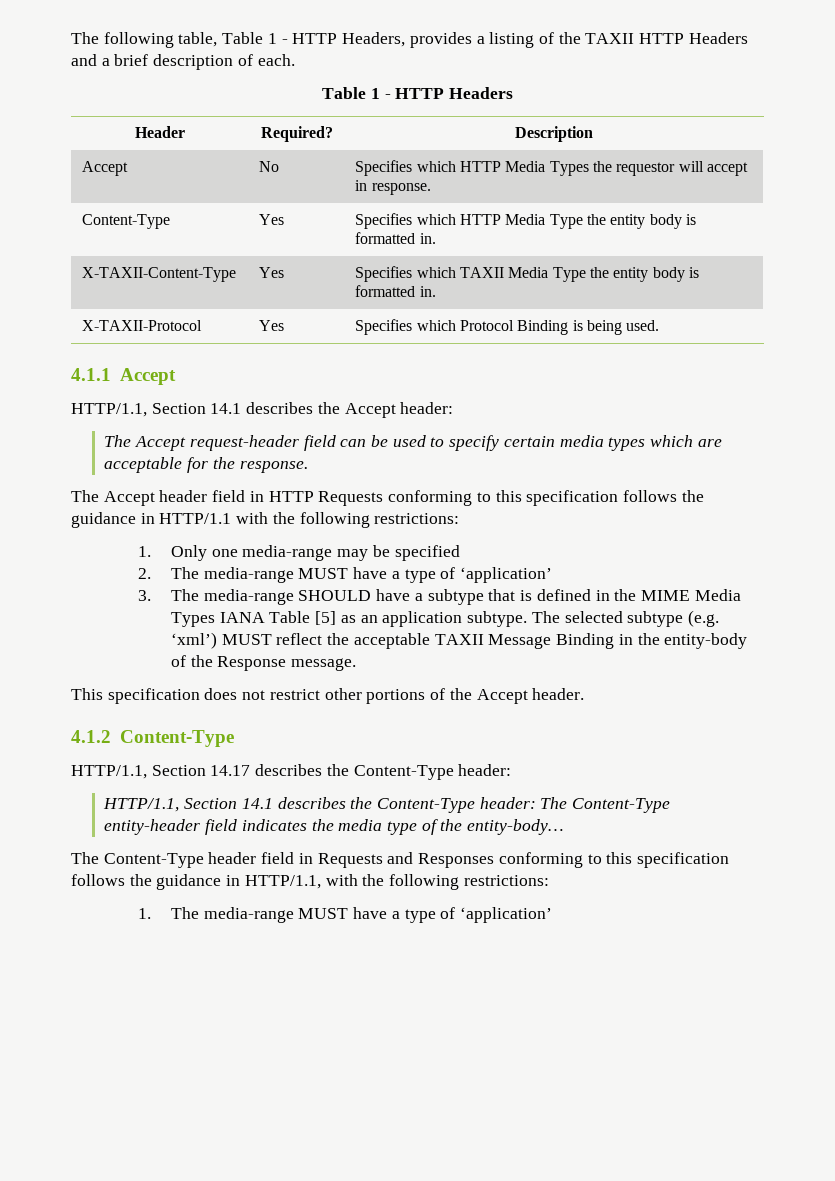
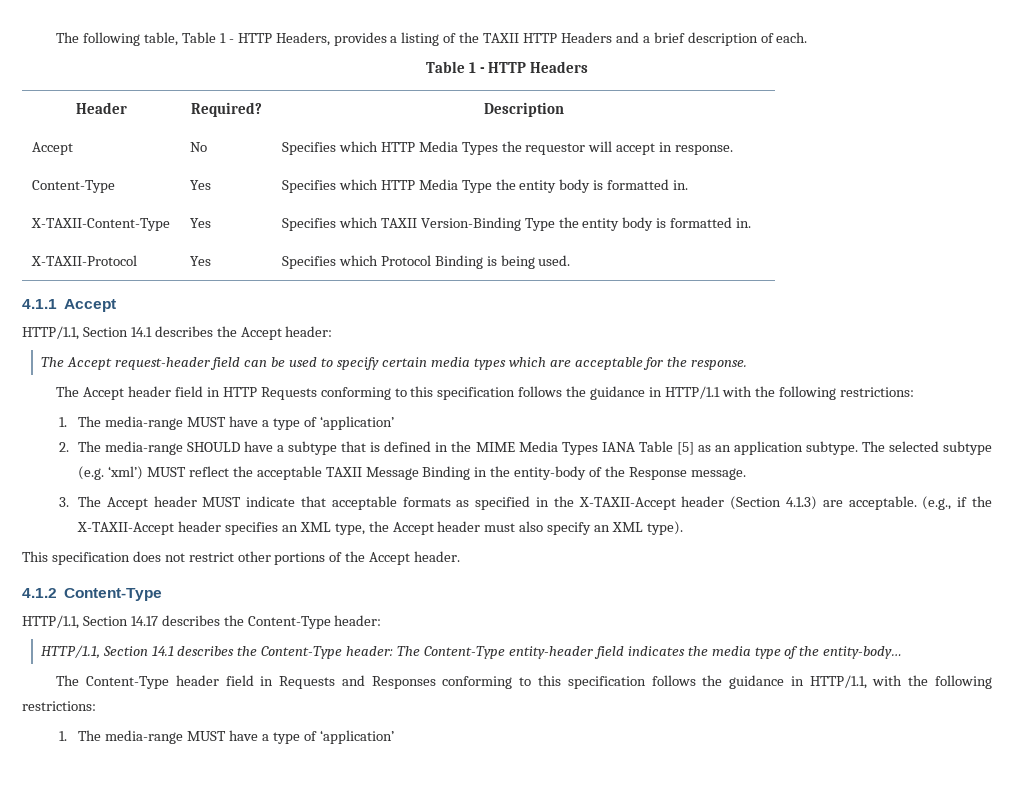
- X-TAXII-Content-Type | Yes | Specifies which TAXII Media Type the entity body is formatted in.
+ X-TAXII-Content-Type | Yes | Specifies which TAXII Version-Binding Type the entity body is formatted in.
  The Accept header field in HTTP Requests conforming to this specification follows the guidance in HTTP/1.1 with the following restrictions:
- 1. Only one media-range may be specified
- 2. The media-range MUST have a type of ‘application’
+ 1. The media-range MUST have a type of ‘application’
- 3. The media-range SHOULD have a subtype that is defined in the MIME Media Types IANA Table [5] as an application subtype.
+ 2. The media-range SHOULD have a subtype that is defined in the MIME Media Types IANA Table [5] as an application subtype.
+ 3. The Accept header MUST indicate that acceptable formats as specified in the X-TAXII-Accept header (Section 4.1.3) are acceptable. (e.g., if the X-TAXII-Accept header specifies an XML type, the Accept header must also specify an XML type).

